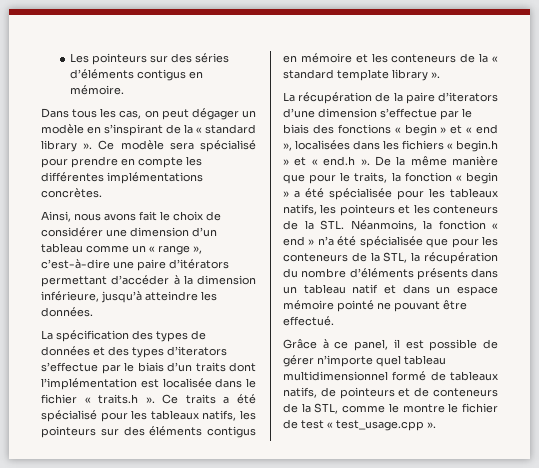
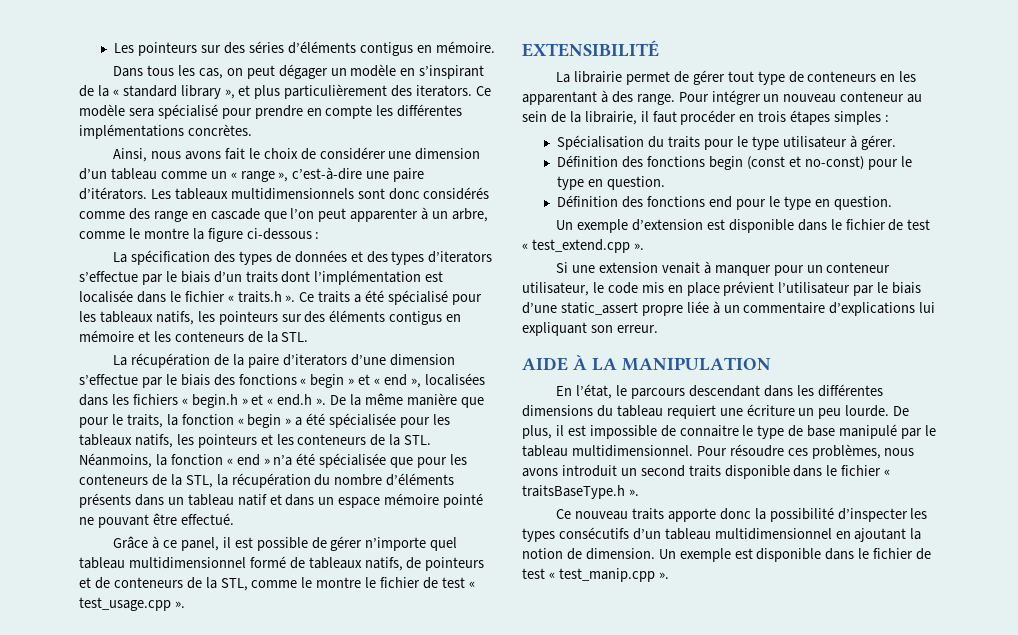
- Dans tous les cas, on peut dégager un modèle en s’inspirant de la « standard library ».
+ Dans tous les cas, on peut dégager un modèle en s’inspirant de la « standard library », et plus particulièrement des iterators.
- Ainsi, nous avons fait le choix de considérer une dimension d’un tableau comme un « range », c’est-à-dire une paire d’itérators permettant d’accéder à la dimension inférieure, jusqu’à atteindre les données.
+ Ainsi, nous avons fait le choix de considérer une dimension d’un tableau comme un « range », c’est-à-dire une paire d’itérators. Les tableaux multidimensionnels sont donc considérés comme des range en cascade que l’on peut apparenter à un arbre, comme le montre la figure ci-dessous :
- Ce traits a été spécialisé pour les tableaux natifs, les pointeurs sur des éléments contigus en mémoire et les conteneurs de la « standard template library ».
+ Ce traits a été spécialisé pour les tableaux natifs, les pointeurs sur des éléments contigus en mémoire et les conteneurs de la STL.
+ EXTENSIBILITÉ
+ La librairie permet de gérer tout type de conteneurs en les apparentant à des range. Pour intégrer un nouveau conteneur au sein de la librairie, il faut procéder en trois étapes simples :
+ Spécialisation du traits pour le type utilisateur à gérer.
+ Définition des fonctions begin (const et no-const) pour le type en question.
+ Définition des fonctions end pour le type en question.
+ Un exemple d’extension est disponible dans le fichier de test « test_extend.cpp ».
+ Si une extension venait à manquer pour un conteneur utilisateur, le code mis en place prévient l’utilisateur par le biais d’une static_assert propre liée à un commentaire d’explications lui expliquant son erreur.
+ AIDE À LA MANIPULATION
+ En l’état, le parcours descendant dans les différentes dimensions du tableau requiert une écriture un peu lourde. De plus, il est impossible de connaitre le type de base manipulé par le tableau multidimensionnel. Pour résoudre ces problèmes, nous avons introduit un second traits disponible dans le fichier « traitsBaseType.h ».
+ Ce nouveau traits apporte donc la possibilité d’inspecter les types consécutifs d’un tableau multidimensionnel en ajoutant la notion de dimension. Un exemple est disponible dans le fichier de test « test_manip.cpp ».

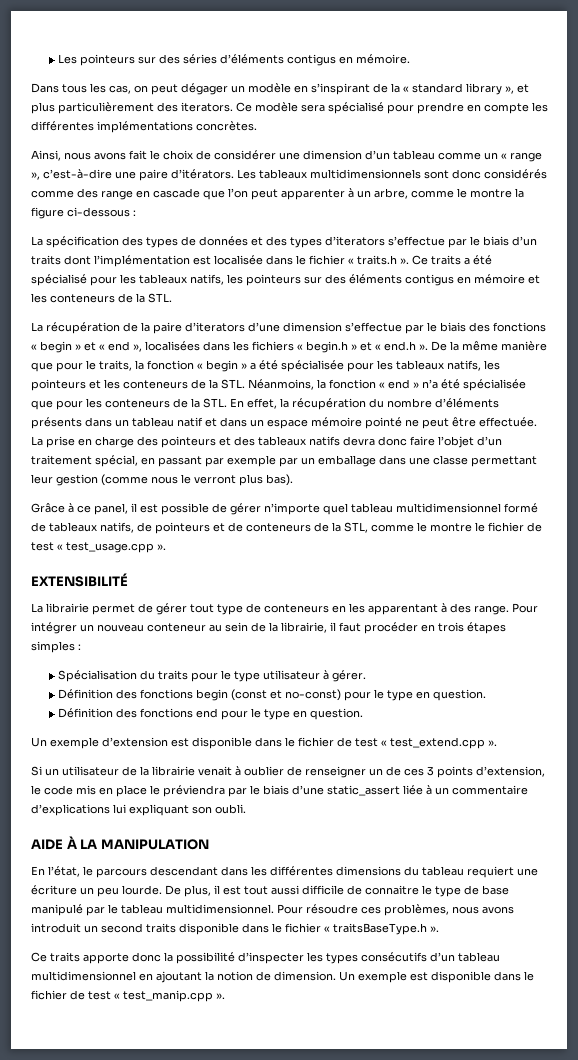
- De la même manière que pour le traits, la fonction « begin » a été spécialisée pour les tableaux natifs, les pointeurs et les conteneurs de la STL. Néanmoins, la fonction « end » n’a été spécialisée que pour les conteneurs de la STL, la récupération du nombre d’éléments présents dans un tableau natif et dans un espace mémoire pointé ne pouvant être effectué.
+ De la même manière que pour le traits, la fonction « begin » a été spécialisée pour les tableaux natifs, les pointeurs et les conteneurs de la STL. Néanmoins, la fonction « end » n’a été spécialisée que pour les conteneurs de la STL. En effet, la récupération du nombre d’éléments présents dans un tableau natif et dans un espace mémoire pointé ne peut être effectuée. La prise en charge des pointeurs et des tableaux natifs devra donc faire l’objet d’un traitement spécial, en passant par exemple par un emballage dans une classe permettant leur gestion (comme nous le verront plus bas).
- Si une extension venait à manquer pour un conteneur utilisateur, le code mis en place prévient l’utilisateur par le biais d’une static_assert propre liée à un commentaire d’explications lui expliquant son erreur.
+ Si un utilisateur de la librairie venait à oublier de renseigner un de ces 3 points d’extension, le code mis en place le préviendra par le biais d’une static_assert liée à un commentaire d’explications lui expliquant son oubli.
- De plus, il est impossible de connaitre le type de base manipulé par le tableau multidimensionnel.
+ De plus, il est tout aussi difficile de connaitre le type de base manipulé par le tableau multidimensionnel.
- Ce nouveau traits apporte donc la possibilité d’inspecter les types consécutifs d’un tableau multidimensionnel en ajoutant la notion de dimension.
+ Ce traits apporte donc la possibilité d’inspecter les types consécutifs d’un tableau multidimensionnel en ajoutant la notion de dimension.

